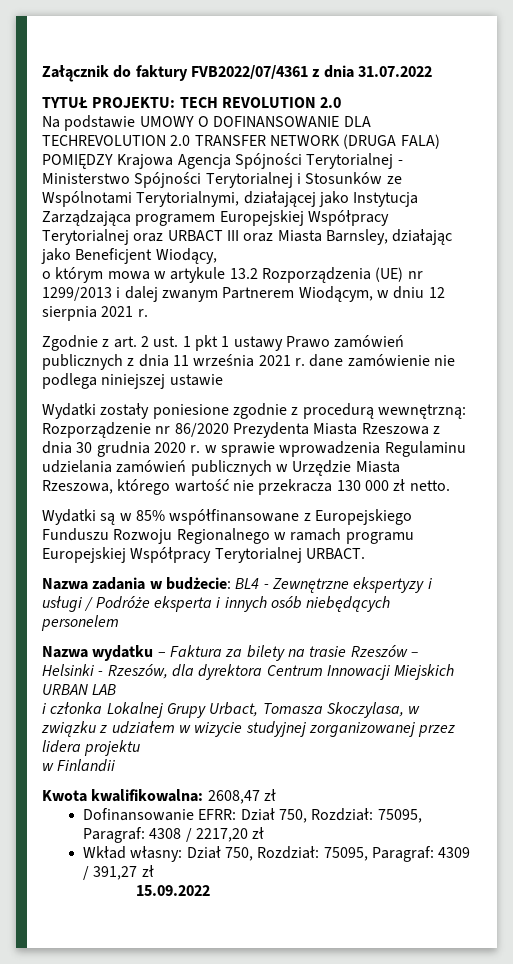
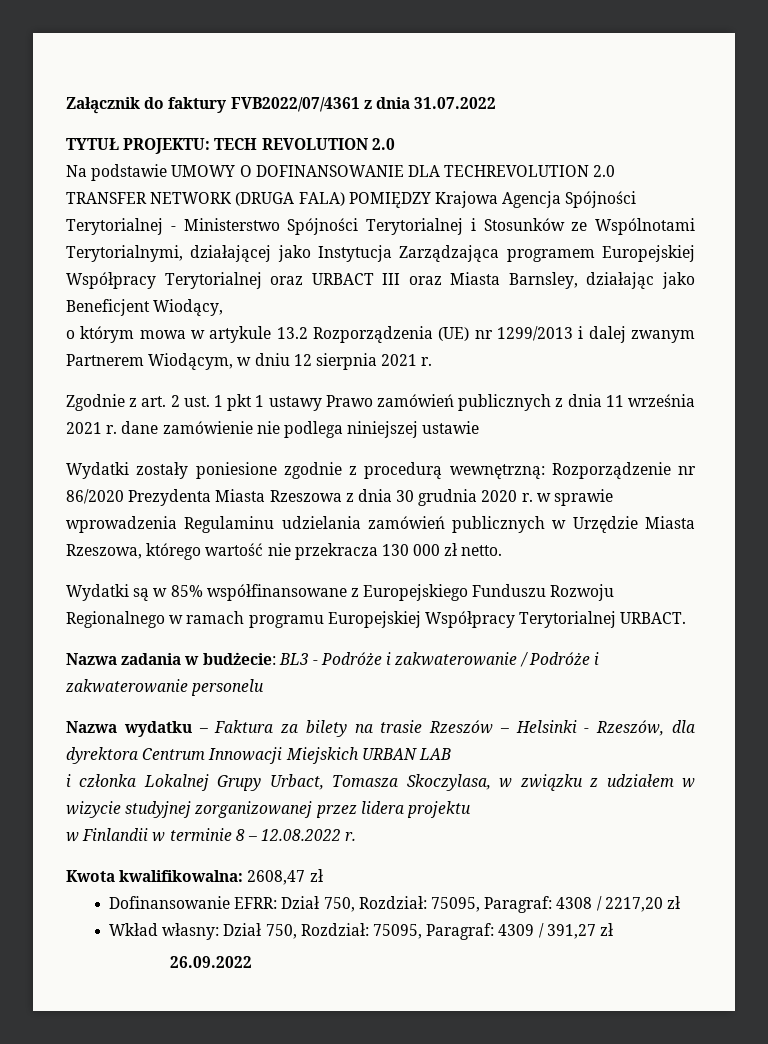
- Nazwa zadania w budżecie: BL4 - Zewnętrzne ekspertyzy i usługi / Podróże eksperta i innych osób niebędących personelem
+ Nazwa zadania w budżecie: BL3 - Podróże i zakwaterowanie / Podróże i zakwaterowanie personelu
- w Finlandii
+ w Finlandii w terminie 8 – 12.08.2022 r.
- 15.09.2022
+ 26.09.2022

